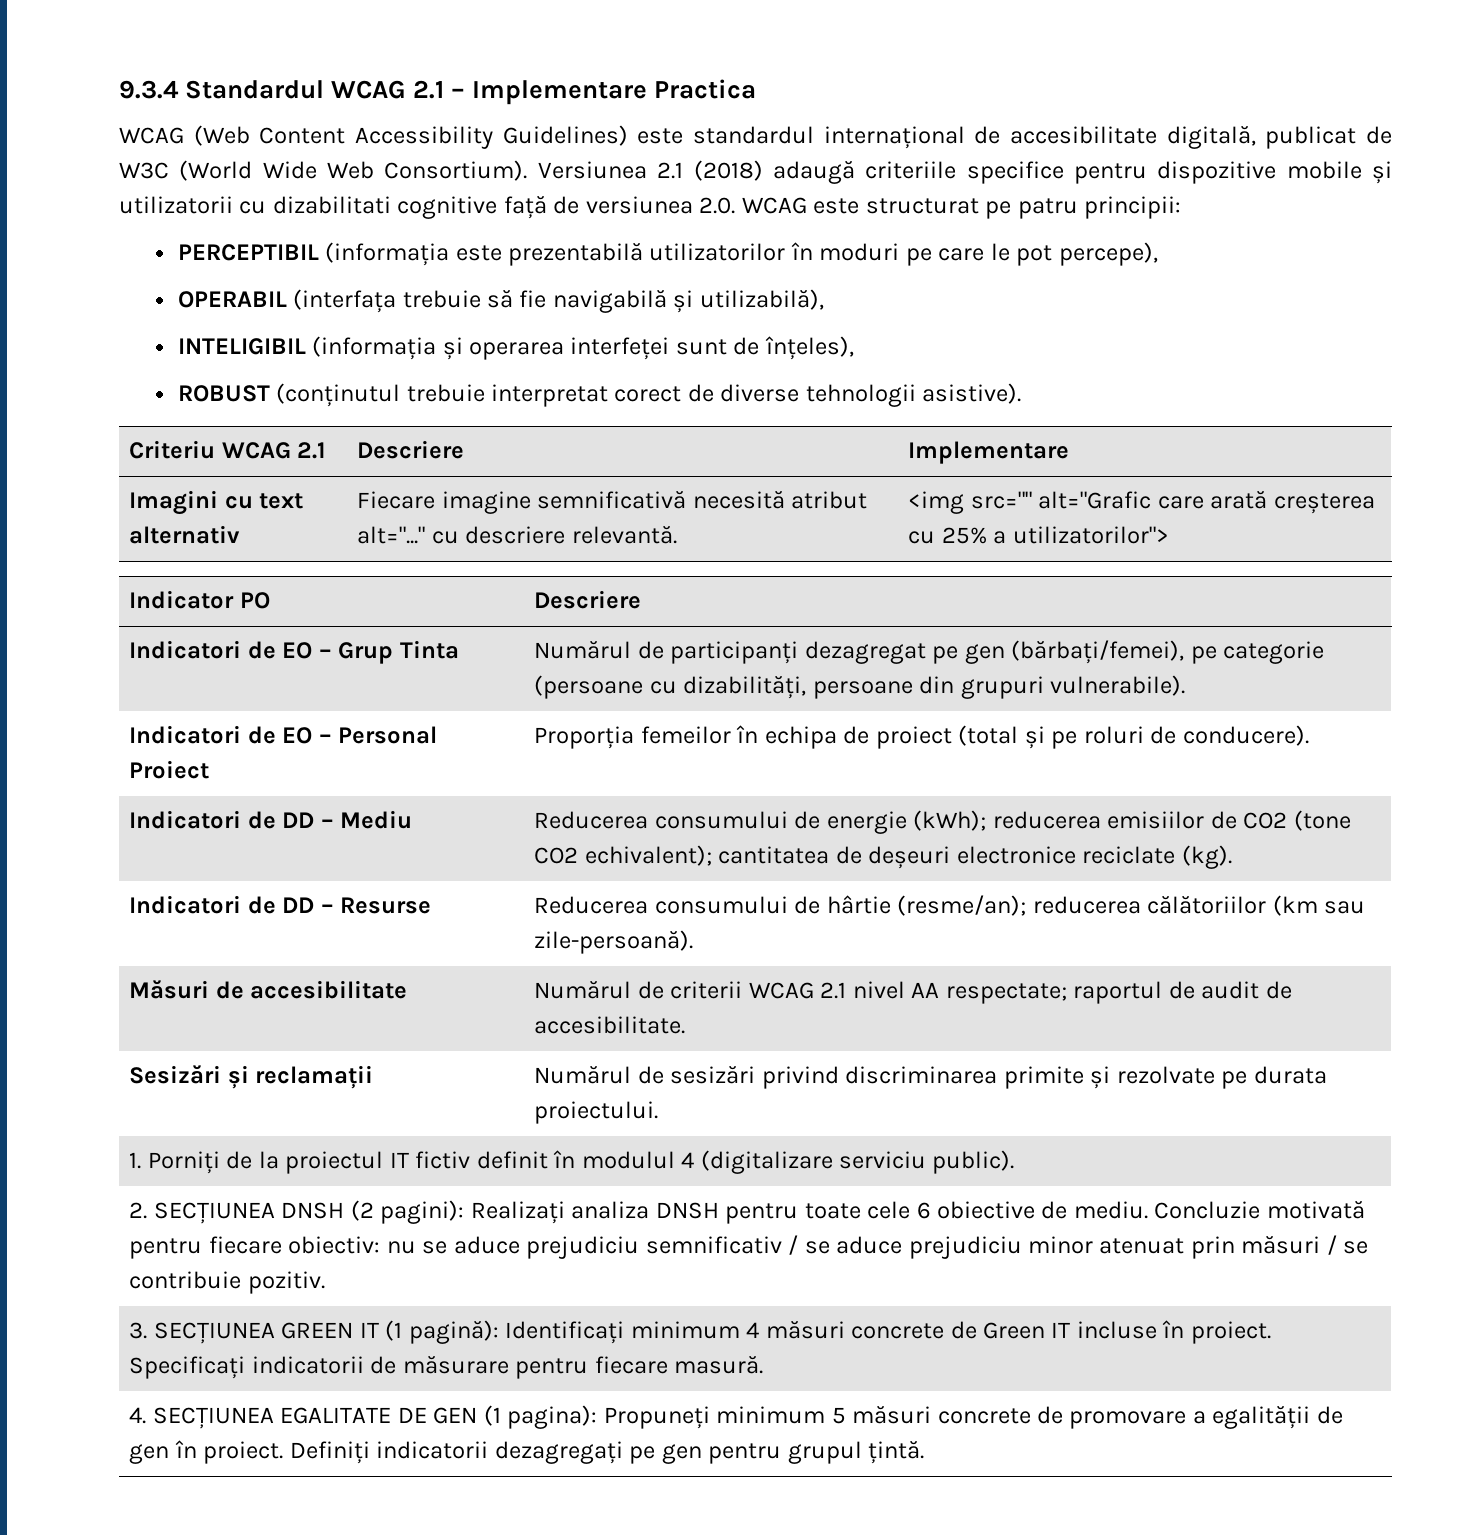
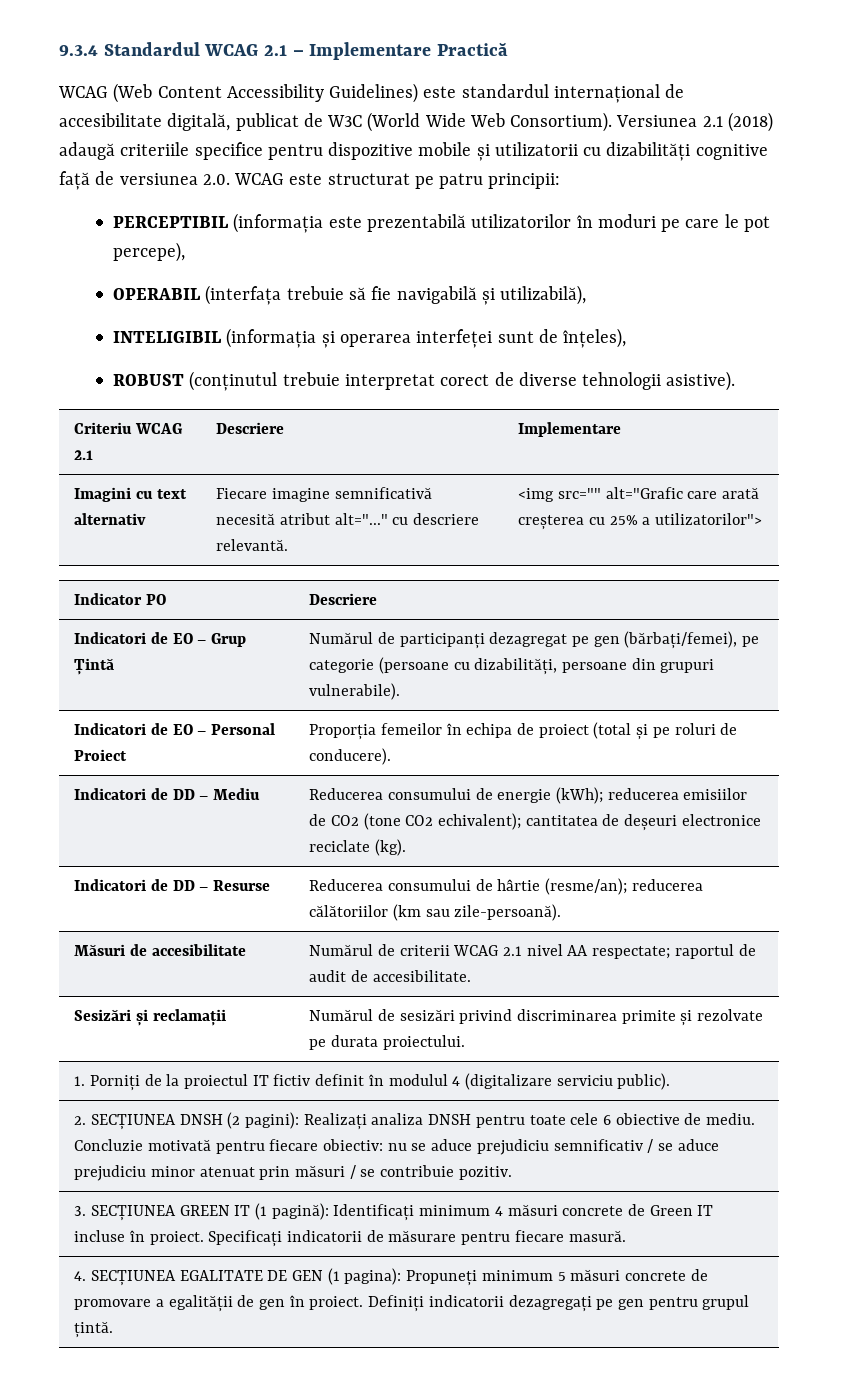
- 9.3.4 Standardul WCAG 2.1 – Implementare Practica
+ 9.3.4 Standardul WCAG 2.1 – Implementare Practică
- Versiunea 2.1 (2018) adaugă criteriile specifice pentru dispozitive mobile și utilizatorii cu dizabilitati cognitive față de versiunea 2.0. WCAG este structurat pe patru principii:
+ Versiunea 2.1 (2018) adaugă criteriile specifice pentru dispozitive mobile și utilizatorii cu dizabilități cognitive față de versiunea 2.0. WCAG este structurat pe patru principii:
- Indicatori de EO – Grup Tinta | Numărul de participanți dezagregat pe gen (bărbați/femei), pe categorie (persoane cu dizabilități, persoane din grupuri vulnerabile).
+ Indicatori de EO – Grup Țintă | Numărul de participanți dezagregat pe gen (bărbați/femei), pe categorie (persoane cu dizabilități, persoane din grupuri vulnerabile).

